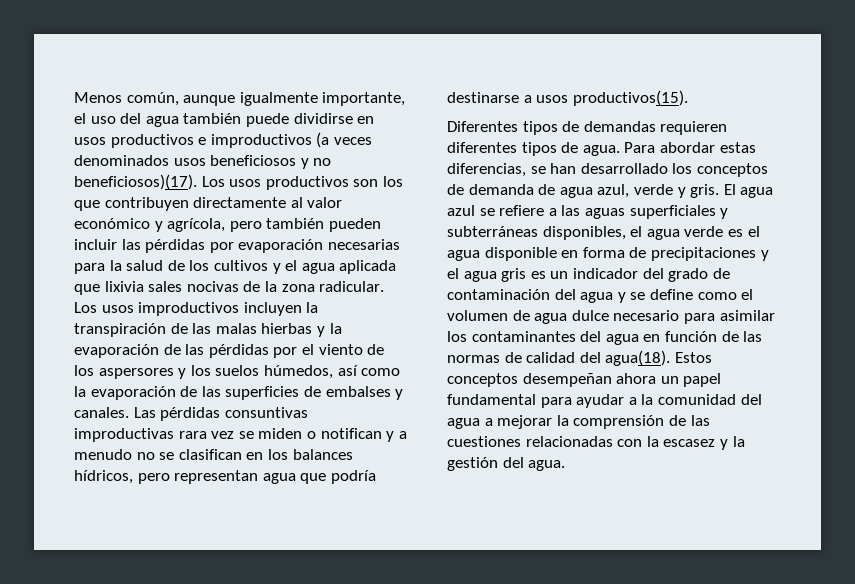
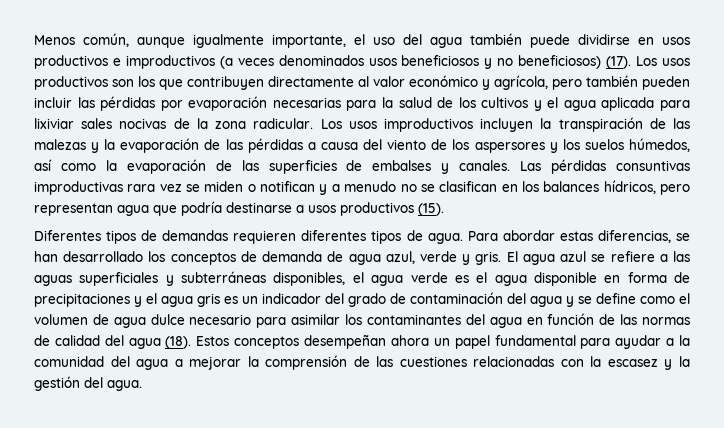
- Menos común, aunque igualmente importante, el uso del agua también puede dividirse en usos productivos e improductivos (a veces denominados usos beneficiosos y no beneficiosos)(17).
+ Menos común, aunque igualmente importante, el uso del agua también puede dividirse en usos productivos e improductivos (a veces denominados usos beneficiosos y no beneficiosos) (17).
- Los usos productivos son los que contribuyen directamente al valor económico y agrícola, pero también pueden incluir las pérdidas por evaporación necesarias para la salud de los cultivos y el agua aplicada que lixivia sales nocivas de la zona radicular.
+ Los usos productivos son los que contribuyen directamente al valor económico y agrícola, pero también pueden incluir las pérdidas por evaporación necesarias para la salud de los cultivos y el agua aplicada para lixiviar sales nocivas de la zona radicular.
- Los usos improductivos incluyen la transpiración de las malas hierbas y la evaporación de las pérdidas por el viento de los aspersores y los suelos húmedos, así como la evaporación de las superficies de embalses y canales.
+ Los usos improductivos incluyen la transpiración de las malezas y la evaporación de las pérdidas a causa del viento de los aspersores y los suelos húmedos, así como la evaporación de las superficies de embalses y canales.
- Las pérdidas consuntivas improductivas rara vez se miden o notifican y a menudo no se clasifican en los balances hídricos, pero representan agua que podría destinarse a usos productivos(15).
+ Las pérdidas consuntivas improductivas rara vez se miden o notifican y a menudo no se clasifican en los balances hídricos, pero representan agua que podría destinarse a usos productivos (15).
- El agua azul se refiere a las aguas superficiales y subterráneas disponibles, el agua verde es el agua disponible en forma de precipitaciones y el agua gris es un indicador del grado de contaminación del agua y se define como el volumen de agua dulce necesario para asimilar los contaminantes del agua en función de las normas de calidad del agua(18).
+ El agua azul se refiere a las aguas superficiales y subterráneas disponibles, el agua verde es el agua disponible en forma de precipitaciones y el agua gris es un indicador del grado de contaminación del agua y se define como el volumen de agua dulce necesario para asimilar los contaminantes del agua en función de las normas de calidad del agua (18).

